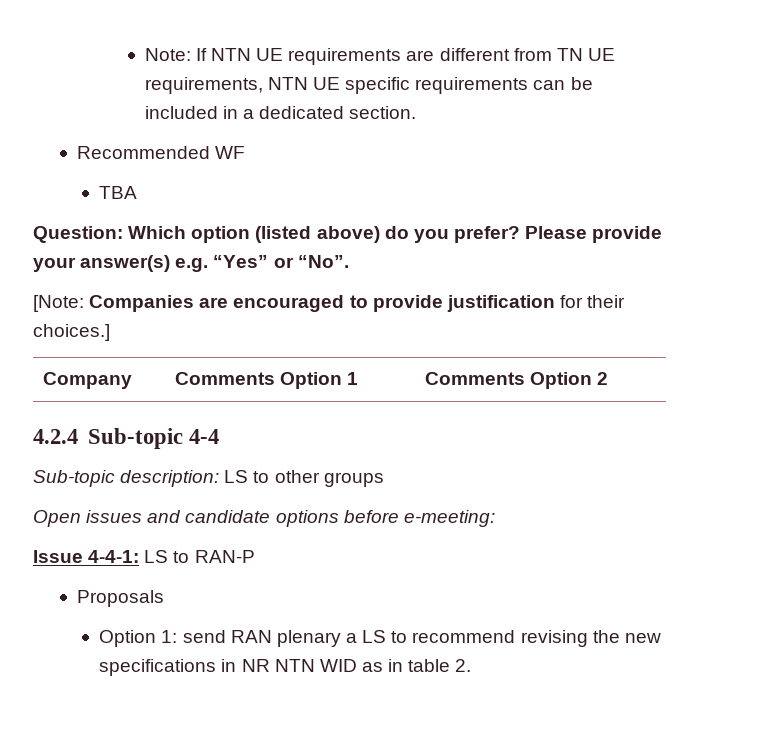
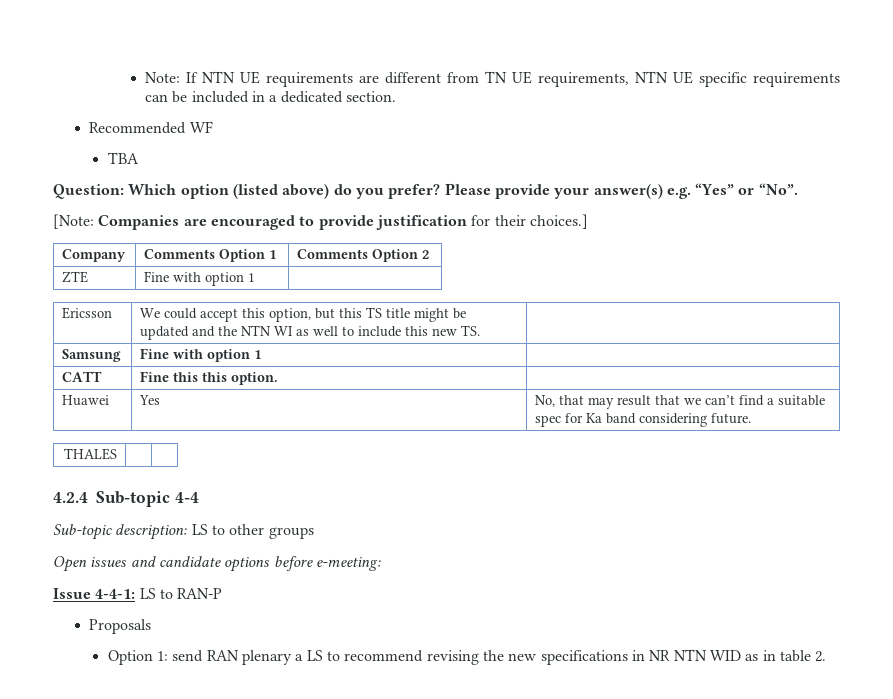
+ ZTE | Fine with option 1 |
+ Ericsson | We could accept this option, but this TS title might be updated and the NTN WI as well to include this new TS. |
+ Samsung | Fine with option 1 |
+ CATT | Fine this this option. |
+ Huawei | Yes | No, that may result that we can’t find a suitable spec for Ka band considering future.
+ THALES | |

